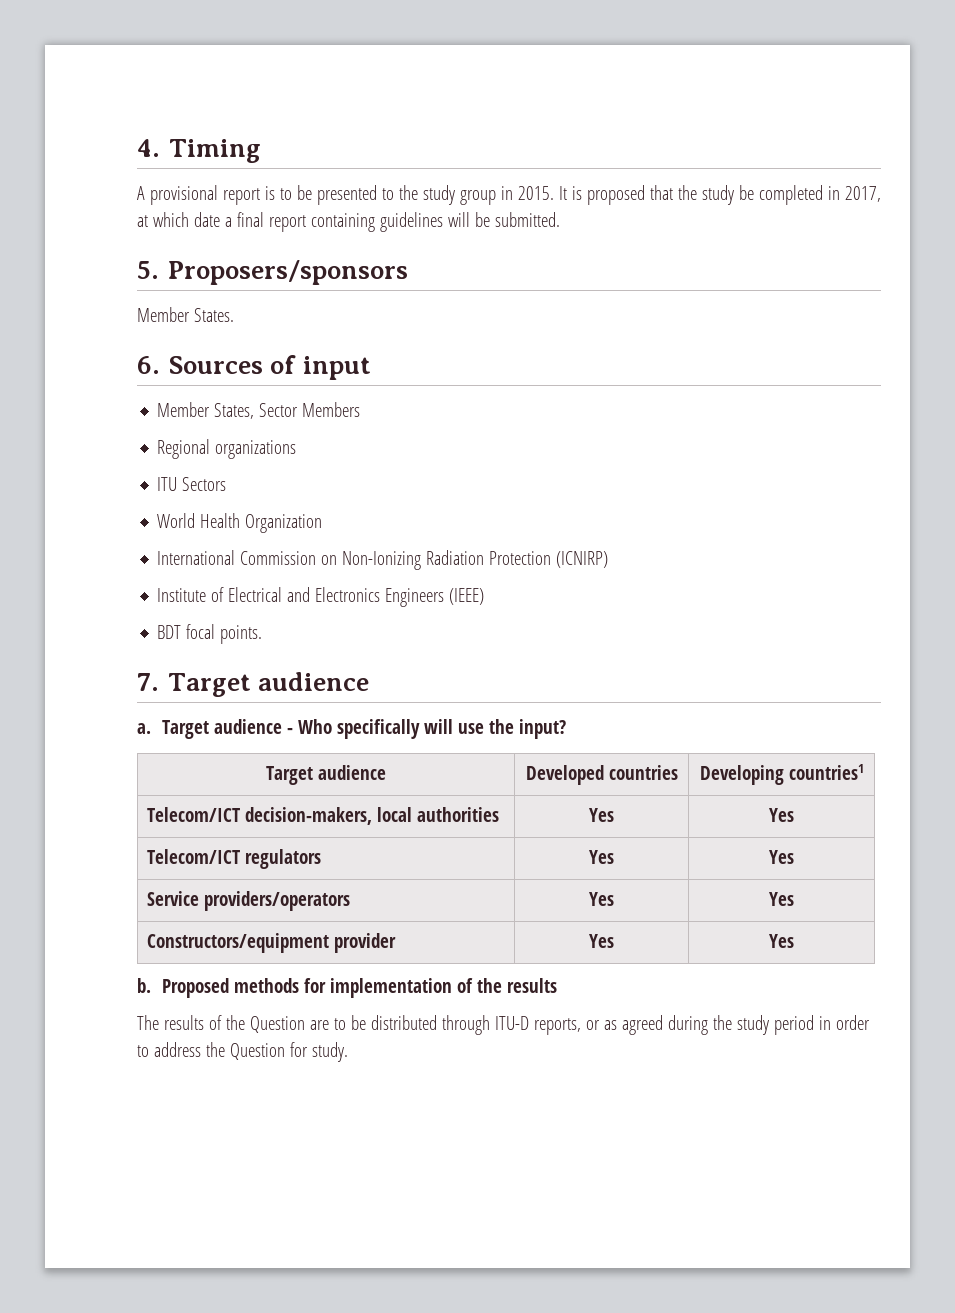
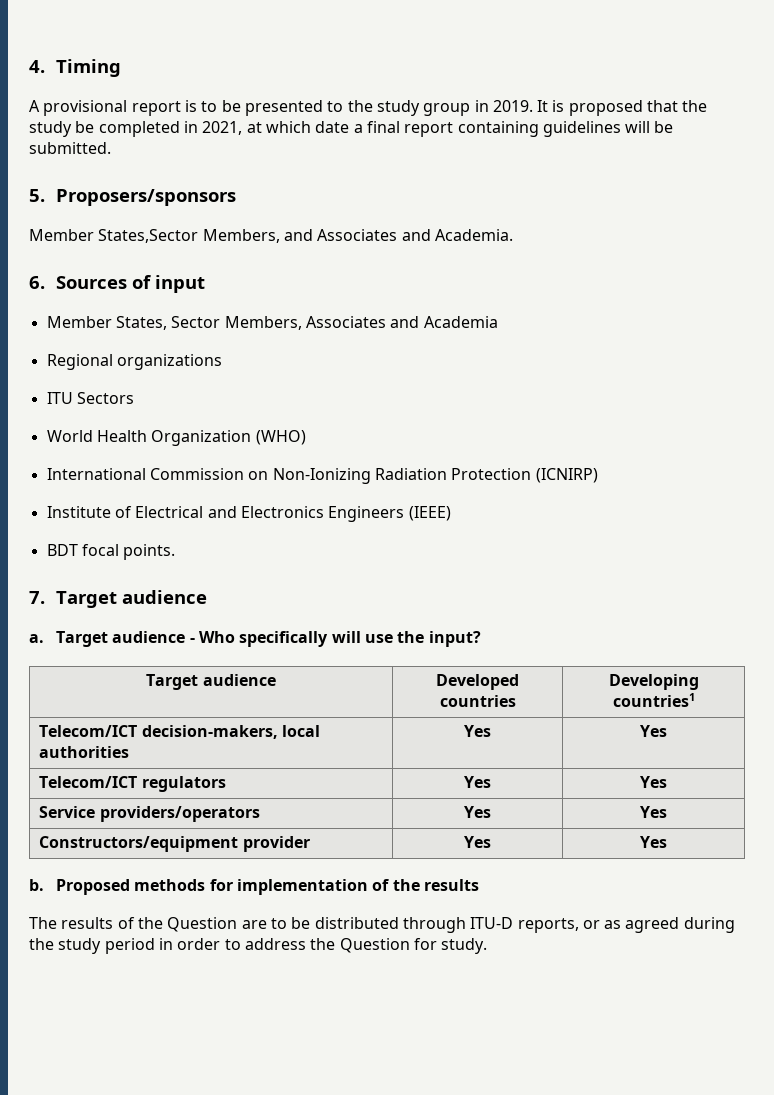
- A provisional report is to be presented to the study group in 2015.
+ A provisional report is to be presented to the study group in 2019.
- It is proposed that the study be completed in 2017, at which date a final report containing guidelines will be submitted.
+ It is proposed that the study be completed in 2021, at which date a final report containing guidelines will be submitted.
- Member States.
+ Member States,Sector Members, and Associates and Academia.
- Member States, Sector Members
+ Member States, Sector Members, Associates and Academia
- World Health Organization
+ World Health Organization (WHO)

